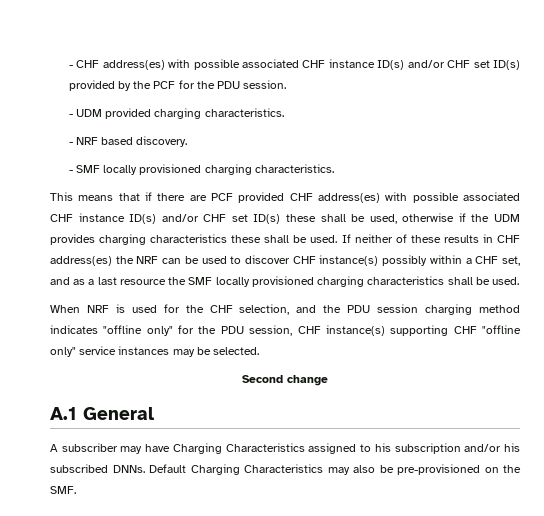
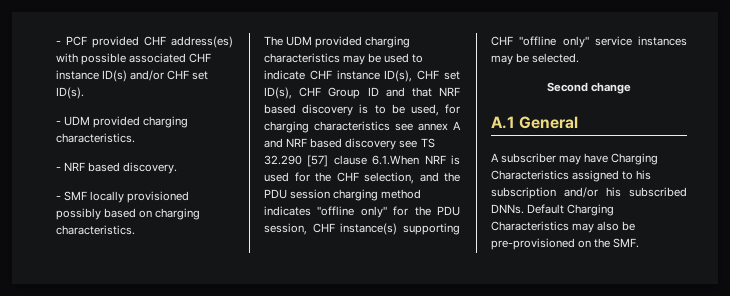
- - CHF address(es) with possible associated CHF instance ID(s) and/or CHF set ID(s) provided by the PCF for the PDU session.
+ - PCF provided CHF address(es) with possible associated CHF instance ID(s) and/or CHF set ID(s).
- - SMF locally provisioned charging characteristics.
- This means that if there are PCF provided CHF address(es) with possible associated CHF instance ID(s) and/or CHF set ID(s) these shall be used, otherwise if the UDM provides charging characteristics these shall be used. If neither of these results in CHF address(es) the NRF can be used to discover CHF instance(s) possibly within a CHF set, and as a last resource the SMF locally provisioned charging characteristics shall be used.
- When NRF is used for the CHF selection, and the PDU session charging method indicates "offline only" for the PDU session, CHF instance(s) supporting CHF "offline only" service instances may be selected.
+ - SMF locally provisioned possibly based on charging characteristics.
+ The UDM provided charging characteristics may be used to indicate CHF instance ID(s), CHF set ID(s), CHF Group ID and that NRF based discovery is to be used, for charging characteristics see annex A and NRF based discovery see TS 32.290 [57] clause 6.1.When NRF is used for the CHF selection, and the PDU session charging method indicates "offline only" for the PDU session, CHF instance(s) supporting CHF "offline only" service instances may be selected.

